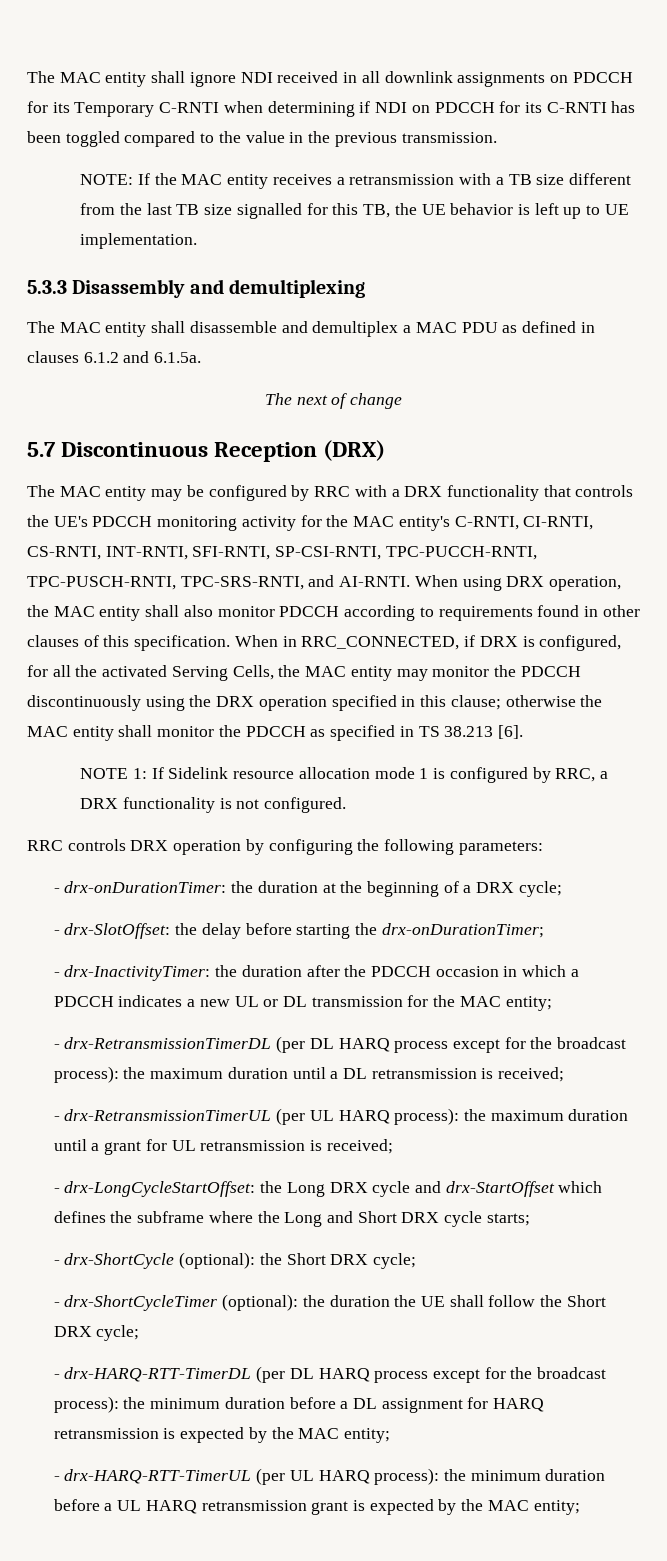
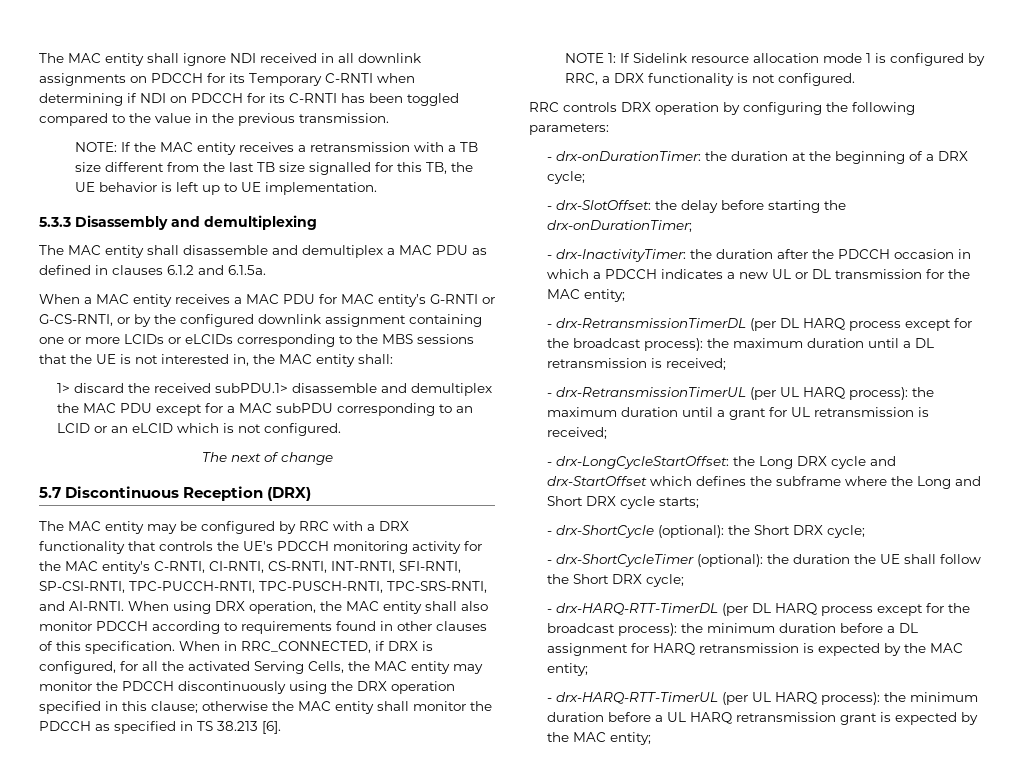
+ When a MAC entity receives a MAC PDU for MAC entity’s G-RNTI or G-CS-RNTI, or by the configured downlink assignment containing one or more LCIDs or eLCIDs corresponding to the MBS sessions that the UE is not interested in, the MAC entity shall:
+ 1> discard the received subPDU.1> disassemble and demultiplex the MAC PDU except for a MAC subPDU corresponding to an LCID or an eLCID which is not configured.

